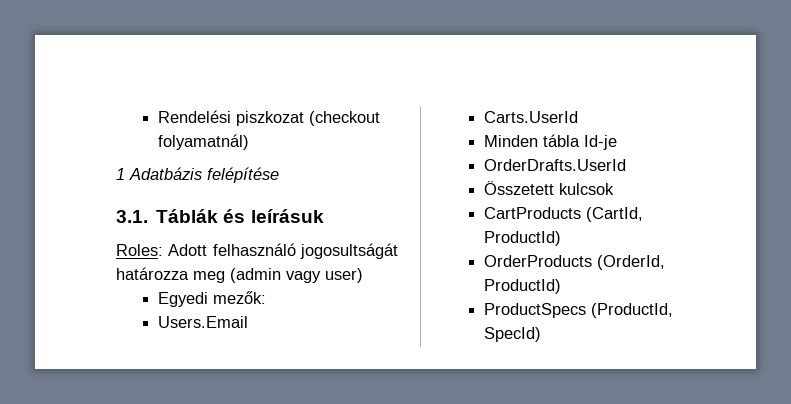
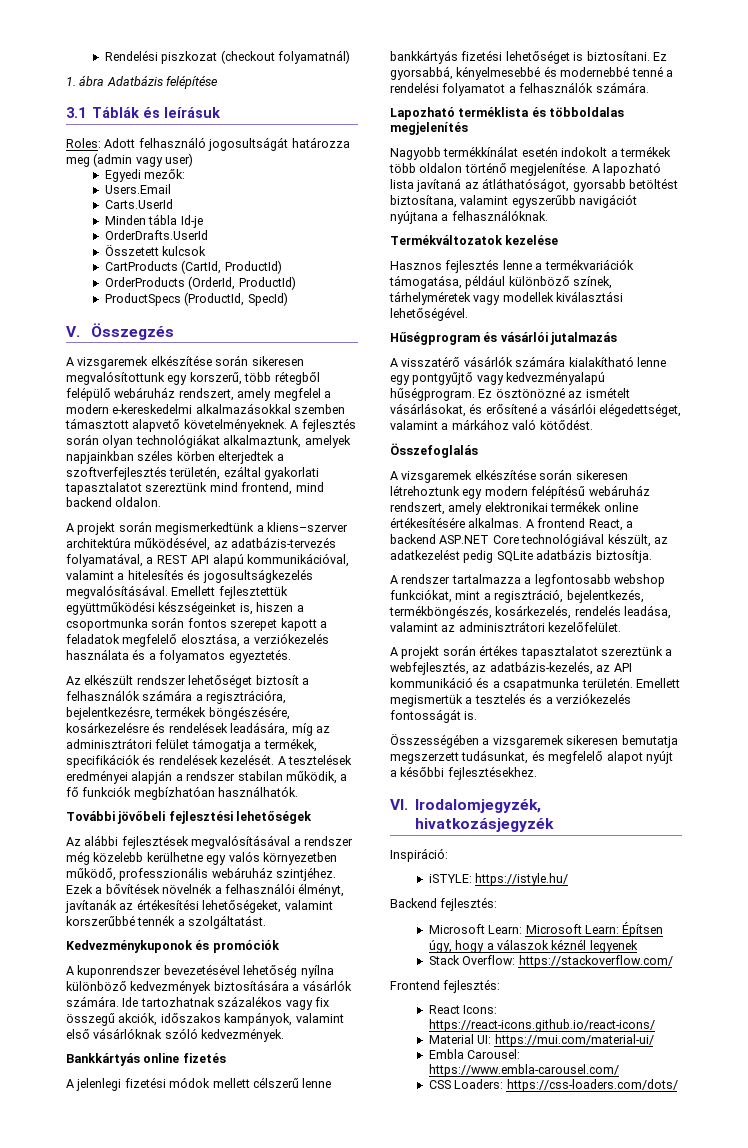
- 1 Adatbázis felépítése
+ 1. ábra Adatbázis felépítése
- 3.1. Táblák és leírásuk
+ 3.1 Táblák és leírásuk
+ V. Összegzés
+ A vizsgaremek elkészítése során sikeresen megvalósítottunk egy korszerű, több rétegből felépülő webáruház rendszert, amely megfelel a modern e-kereskedelmi alkalmazásokkal szemben támasztott alapvető követelményeknek. A fejlesztés során olyan technológiákat alkalmaztunk, amelyek napjainkban széles körben elterjedtek a szoftverfejlesztés területén, ezáltal gyakorlati tapasztalatot szereztünk mind frontend, mind backend oldalon.
+ A projekt során megismerkedtünk a kliens–szerver architektúra működésével, az adatbázis-tervezés folyamatával, a REST API alapú kommunikációval, valamint a hitelesítés és jogosultságkezelés megvalósításával. Emellett fejlesztettük együttműködési készségeinket is, hiszen a csoportmunka során fontos szerepet kapott a feladatok megfelelő elosztása, a verziókezelés használata és a folyamatos egyeztetés.
+ Az elkészült rendszer lehetőséget biztosít a felhasználók számára a regisztrációra, bejelentkezésre, termékek böngészésére, kosárkezelésre és rendelések leadására, míg az adminisztrátori felület támogatja a termékek, specifikációk és rendelések kezelését. A tesztelések eredményei alapján a rendszer stabilan működik, a fő funkciók megbízhatóan használhatók.
+ További jövőbeli fejlesztési lehetőségek
+ Az alábbi fejlesztések megvalósításával a rendszer még közelebb kerülhetne egy valós környezetben működő, professzionális webáruház szintjéhez. Ezek a bővítések növelnék a felhasználói élményt, javítanák az értékesítési lehetőségeket, valamint korszerűbbé tennék a szolgáltatást.
+ Kedvezménykuponok és promóciók
+ A kuponrendszer bevezetésével lehetőség nyílna különböző kedvezmények biztosítására a vásárlók számára. Ide tartozhatnak százalékos vagy fix összegű akciók, időszakos kampányok, valamint első vásárlóknak szóló kedvezmények.
+ Bankkártyás online fizetés
+ A jelenlegi fizetési módok mellett célszerű lenne bankkártyás fizetési lehetőséget is biztosítani. Ez gyorsabbá, kényelmesebbé és modernebbé tenné a rendelési folyamatot a felhasználók számára.
+ Lapozható terméklista és többoldalas megjelenítés
+ Nagyobb termékkínálat esetén indokolt a termékek több oldalon történő megjelenítése. A lapozható lista javítaná az átláthatóságot, gyorsabb betöltést biztosítana, valamint egyszerűbb navigációt nyújtana a felhasználóknak.
+ Termékváltozatok kezelése
+ Hasznos fejlesztés lenne a termékvariációk támogatása, például különböző színek, tárhelyméretek vagy modellek kiválasztási lehetőségével.
+ Hűségprogram és vásárlói jutalmazás
+ A visszatérő vásárlók számára kialakítható lenne egy pontgyűjtő vagy kedvezményalapú hűségprogram. Ez ösztönözné az ismételt vásárlásokat, és erősítené a vásárlói elégedettséget, valamint a márkához való kötődést.
+ Összefoglalás
+ A vizsgaremek elkészítése során sikeresen létrehoztunk egy modern felépítésű webáruház rendszert, amely elektronikai termékek online értékesítésére alkalmas. A frontend React, a backend ASP.NET Core technológiával készült, az adatkezelést pedig SQLite adatbázis biztosítja.
+ A rendszer tartalmazza a legfontosabb webshop funkciókat, mint a regisztráció, bejelentkezés, termékböngészés, kosárkezelés, rendelés leadása, valamint az adminisztrátori kezelőfelület.
+ A projekt során értékes tapasztalatot szereztünk a webfejlesztés, az adatbázis-kezelés, az API kommunikáció és a csapatmunka területén. Emellett megismertük a tesztelés és a verziókezelés fontosságát is.
+ Összességében a vizsgaremek sikeresen bemutatja megszerzett tudásunkat, és megfelelő alapot nyújt a későbbi fejlesztésekhez.
+ VI. Irodalomjegyzék, hivatkozásjegyzék
+ Inspiráció:
+ iSTYLE: https://istyle.hu/
+ Backend fejlesztés:
+ Microsoft Learn: Microsoft Learn: Építsen úgy, hogy a válaszok kéznél legyenek
+ Stack Overflow: https://stackoverflow.com/
+ Frontend fejlesztés:
+ React Icons: https://react-icons.github.io/react-icons/
+ Material UI: https://mui.com/material-ui/
+ Embla Carousel: https://www.embla-carousel.com/
+ CSS Loaders: https://css-loaders.com/dots/

